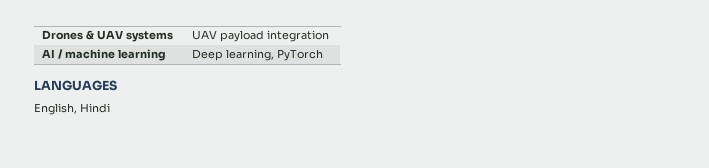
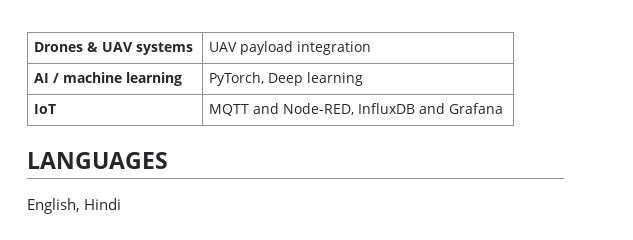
- AI / machine learning | Deep learning, PyTorch
+ AI / machine learning | PyTorch, Deep learning
+ IoT | MQTT and Node-RED, InfluxDB and Grafana

